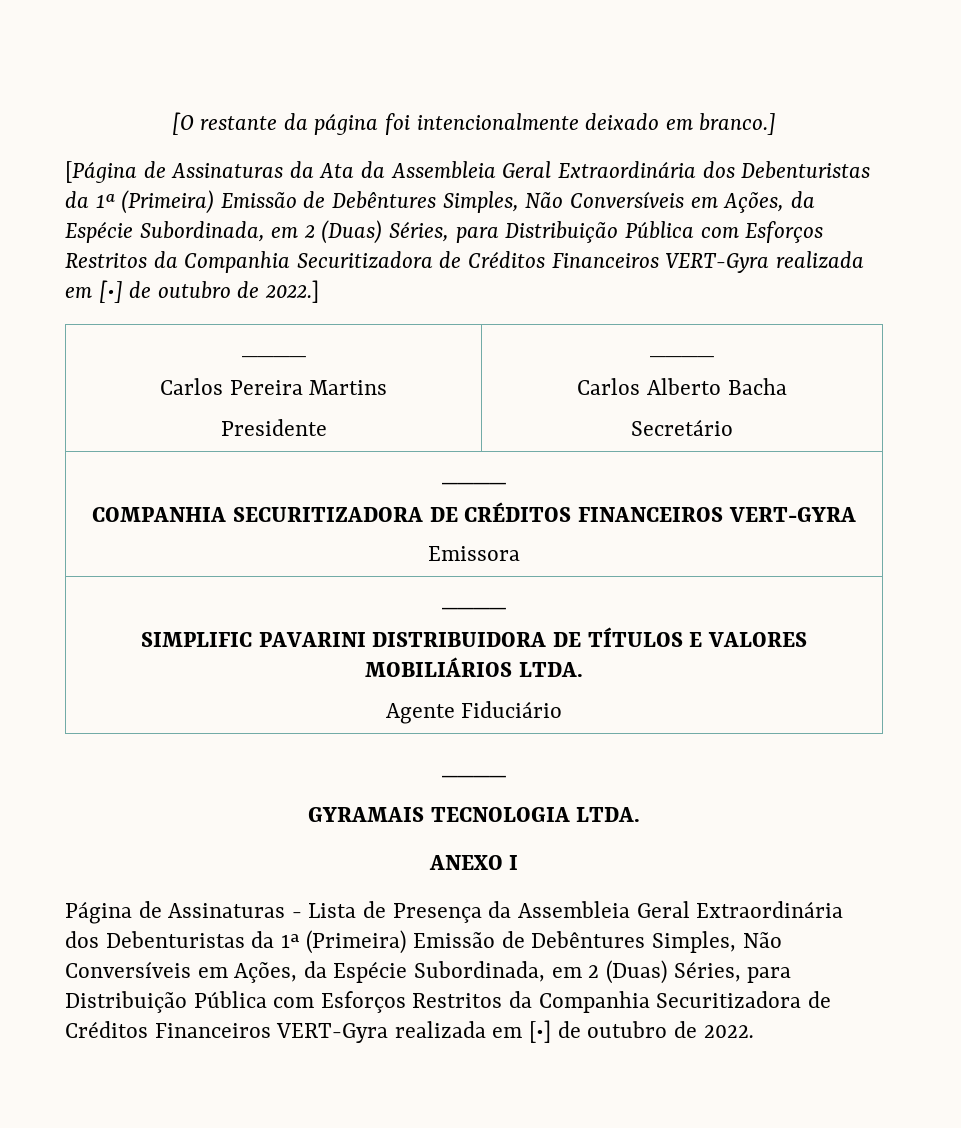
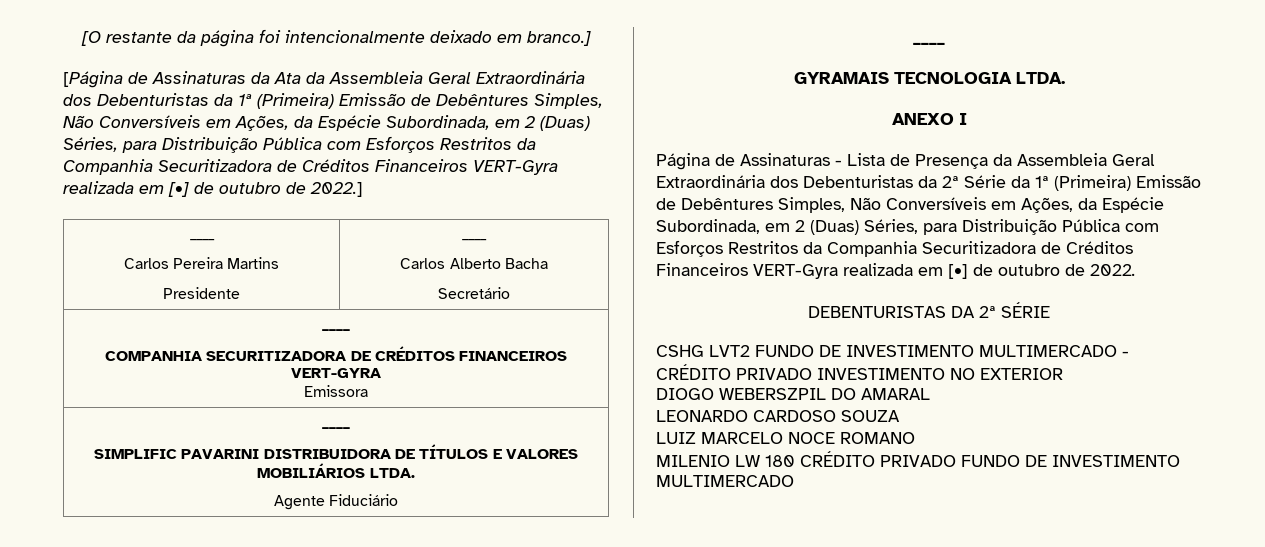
- Página de Assinaturas - Lista de Presença da Assembleia Geral Extraordinária dos Debenturistas da 1ª (Primeira) Emissão de Debêntures Simples, Não Conversíveis em Ações, da Espécie Subordinada, em 2 (Duas) Séries, para Distribuição Pública com Esforços Restritos da Companhia Securitizadora de Créditos Financeiros VERT-Gyra realizada em [•] de outubro de 2022.
+ Página de Assinaturas - Lista de Presença da Assembleia Geral Extraordinária dos Debenturistas da 2ª Série da 1ª (Primeira) Emissão de Debêntures Simples, Não Conversíveis em Ações, da Espécie Subordinada, em 2 (Duas) Séries, para Distribuição Pública com Esforços Restritos da Companhia Securitizadora de Créditos Financeiros VERT-Gyra realizada em [•] de outubro de 2022.
+ DEBENTURISTAS DA 2ª SÉRIE
+ CSHG LVT2 FUNDO DE INVESTIMENTO MULTIMERCADO - CRÉDITO PRIVADO INVESTIMENTO NO EXTERIOR
+ DIOGO WEBERSZPIL DO AMARAL
+ LEONARDO CARDOSO SOUZA
+ LUIZ MARCELO NOCE ROMANO
+ MILENIO LW 180 CRÉDITO PRIVADO FUNDO DE INVESTIMENTO MULTIMERCADO

